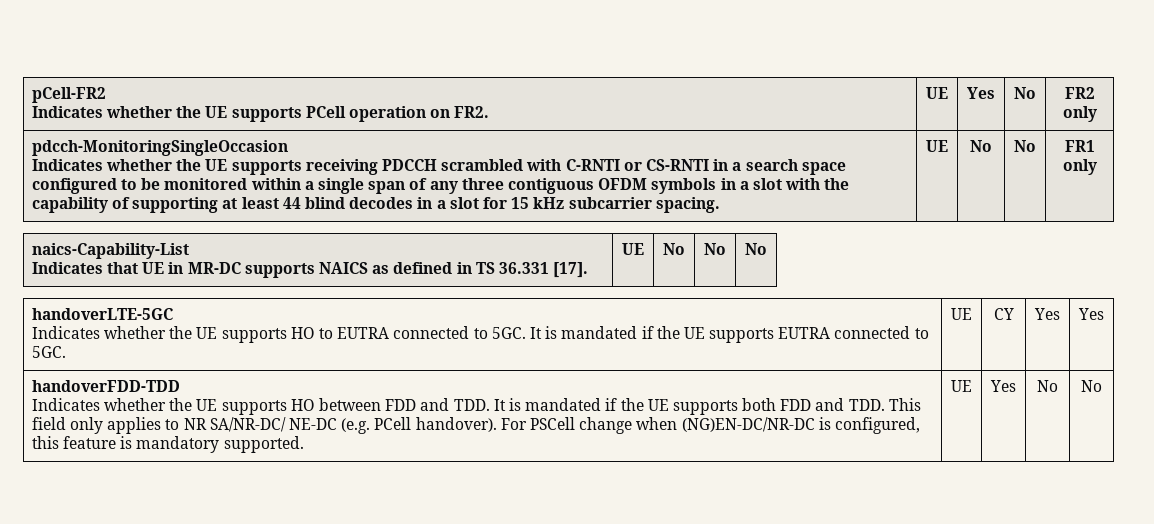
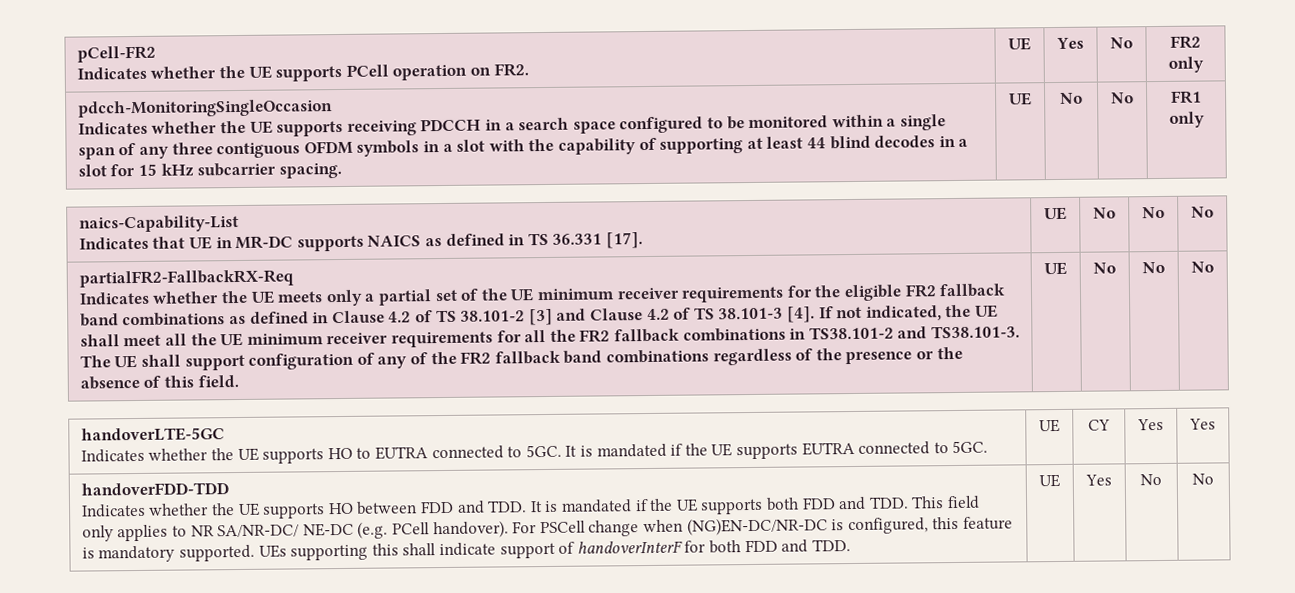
- Indicates whether the UE supports receiving PDCCH scrambled with C-RNTI or CS-RNTI in a search space configured to be monitored within a single span of any three contiguous OFDM symbols in a slot with the capability of supporting at least 44 blind decodes in a slot for 15 kHz subcarrier spacing.
+ Indicates whether the UE supports receiving PDCCH in a search space configured to be monitored within a single span of any three contiguous OFDM symbols in a slot with the capability of supporting at least 44 blind decodes in a slot for 15 kHz subcarrier spacing.
+ partialFR2-FallbackRX-Req
+ Indicates whether the UE meets only a partial set of the UE minimum receiver requirements for the eligible FR2 fallback band combinations as defined in Clause 4.2 of TS 38.101-2 [3] and Clause 4.2 of TS 38.101-3 [4]. If not indicated, the UE shall meet all the UE minimum receiver requirements for all the FR2 fallback combinations in TS38.101-2 and TS38.101-3. The UE shall support configuration of any of the FR2 fallback band combinations regardless of the presence or the absence of this field. | UE | No | No | No
+ UEs supporting this shall indicate support of handoverInterF for both FDD and TDD.

